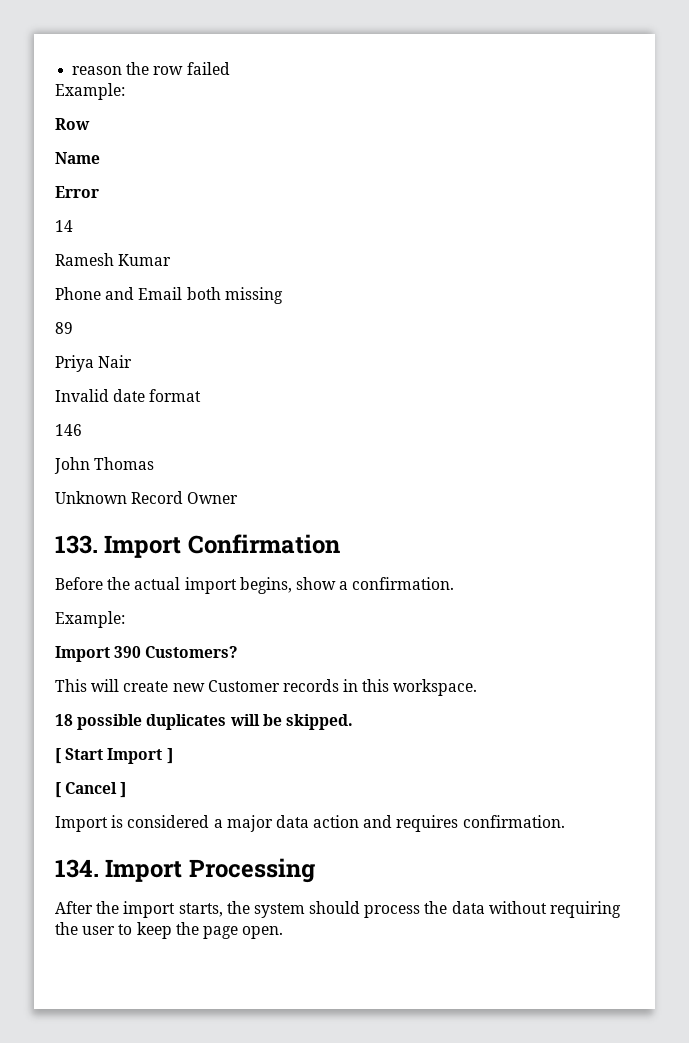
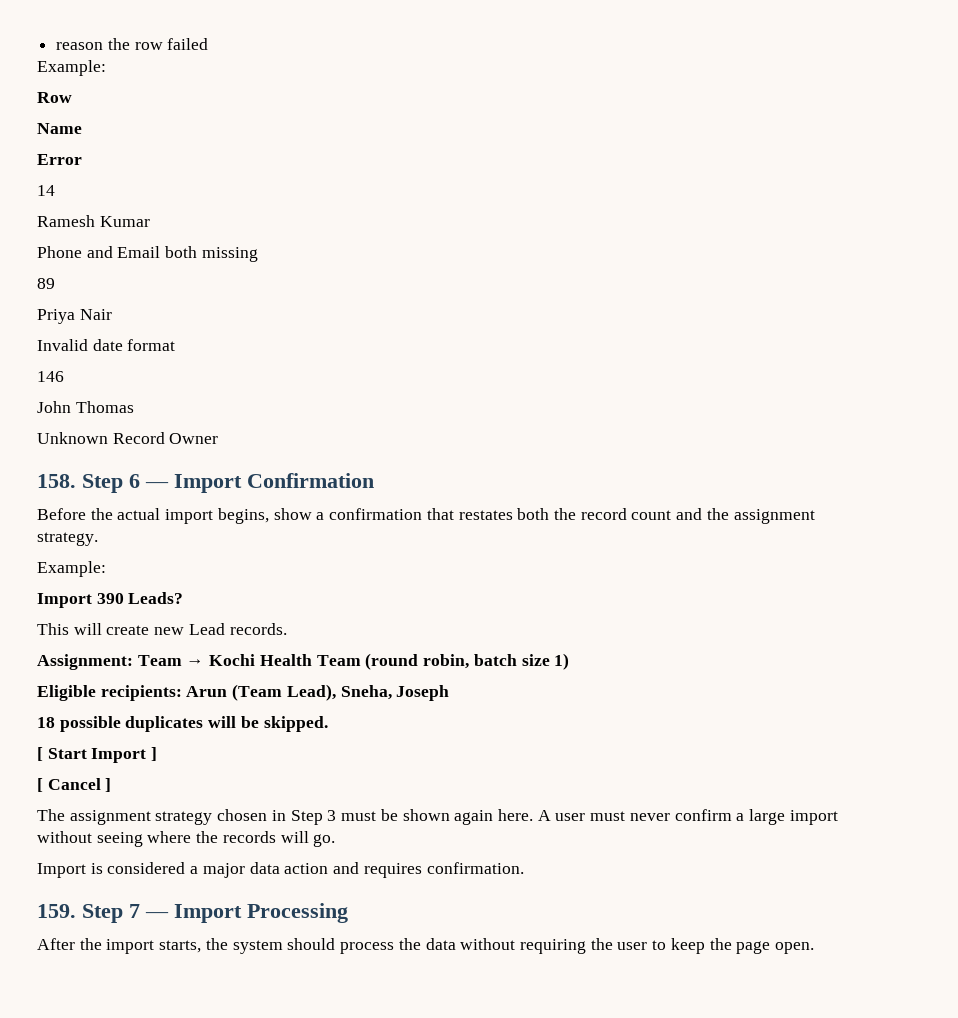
- 133. Import Confirmation
+ 158. Step 6 — Import Confirmation
- Before the actual import begins, show a confirmation.
+ Before the actual import begins, show a confirmation that restates both the record count and the assignment strategy.
- Import 390 Customers?
+ Import 390 Leads?
- This will create new Customer records in this workspace.
+ This will create new Lead records.
+ Assignment: Team → Kochi Health Team (round robin, batch size 1)
+ Eligible recipients: Arun (Team Lead), Sneha, Joseph
+ The assignment strategy chosen in Step 3 must be shown again here. A user must never confirm a large import without seeing where the records will go.
- 134. Import Processing
+ 159. Step 7 — Import Processing

